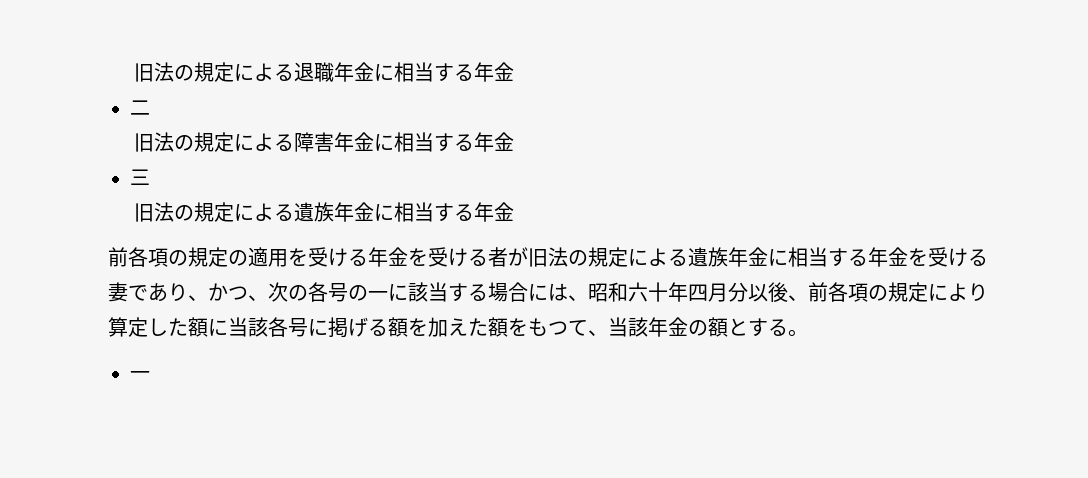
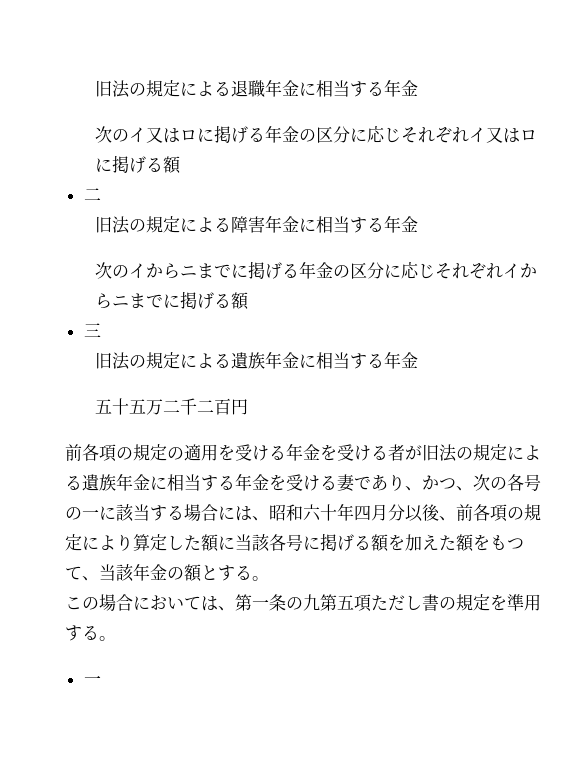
+ 次のイ又はロに掲げる年金の区分に応じそれぞれイ又はロに掲げる額
+ 次のイからニまでに掲げる年金の区分に応じそれぞれイからニまでに掲げる額
+ 五十五万二千二百円
+ この場合においては、第一条の九第五項ただし書の規定を準用する。

